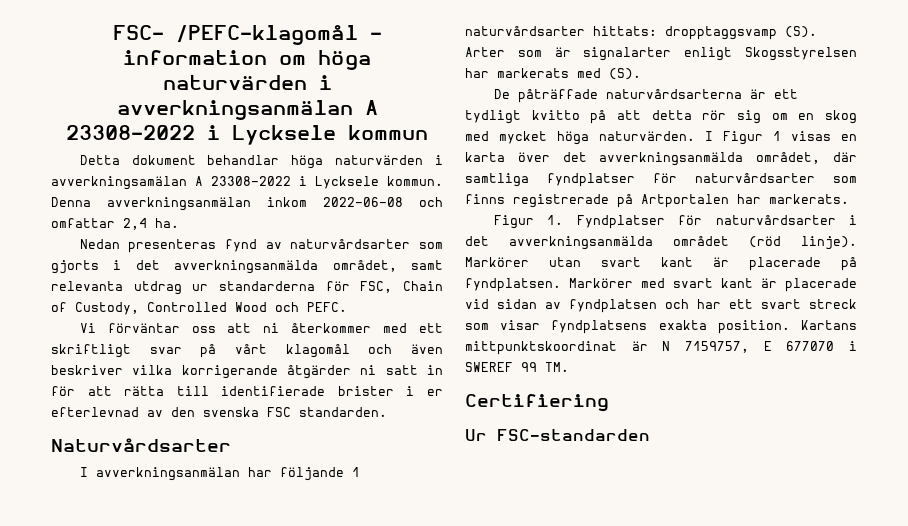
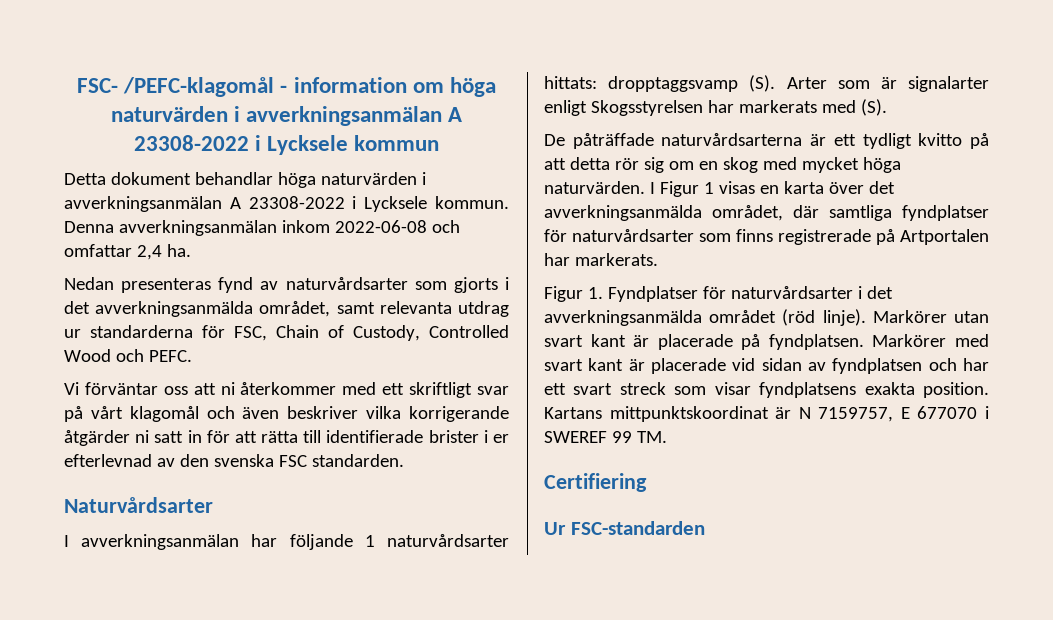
- Detta dokument behandlar höga naturvärden i avverkningsamälan A 23308-2022 i Lycksele kommun.
+ Detta dokument behandlar höga naturvärden i avverkningsanmälan A 23308-2022 i Lycksele kommun.

